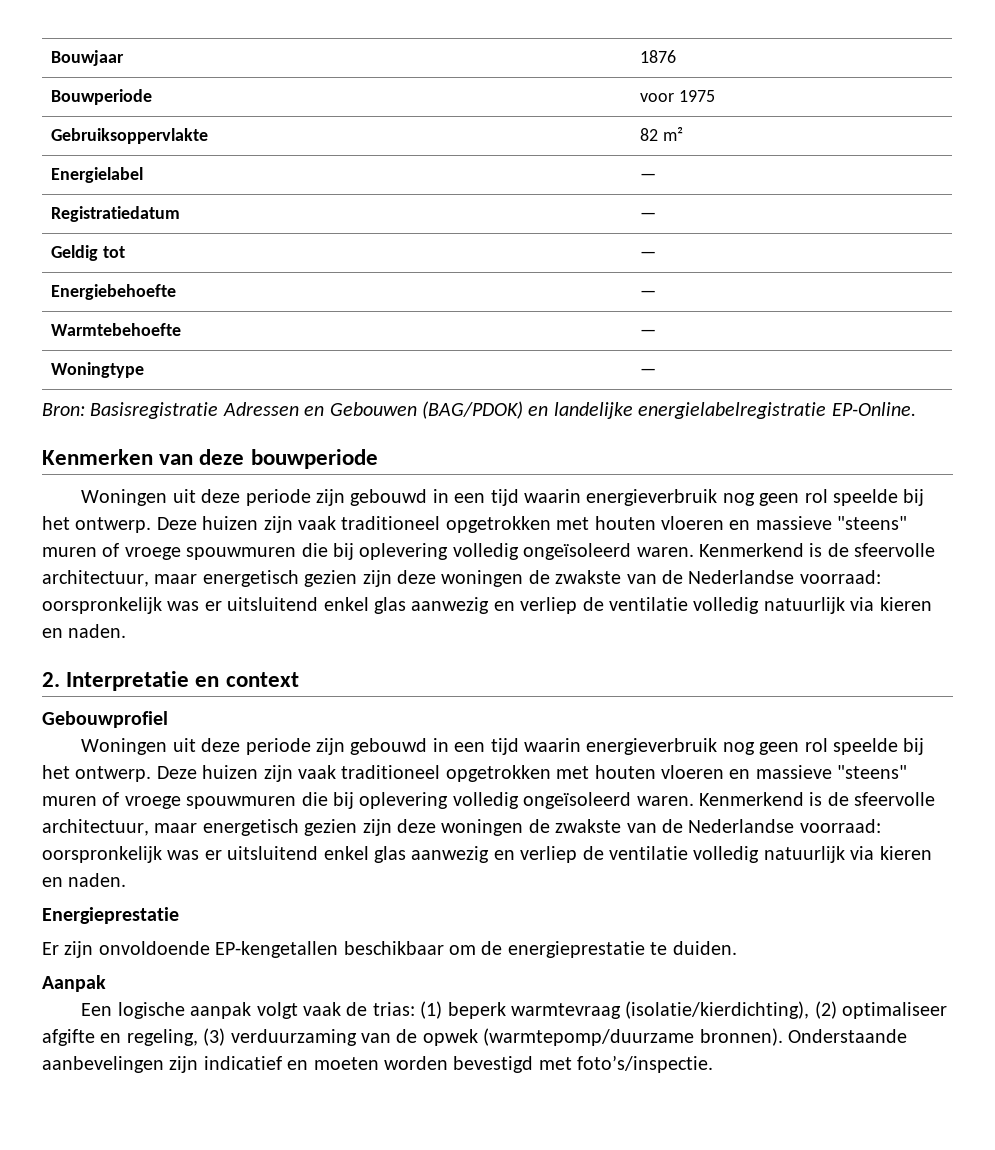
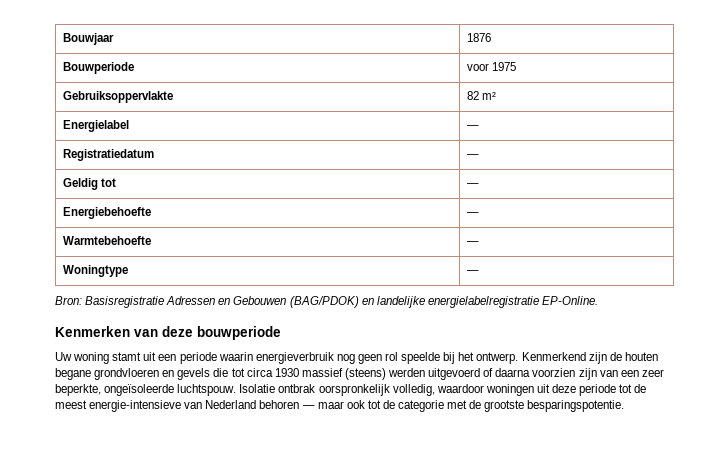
  Kenmerken van deze bouwperiode
- Woningen uit deze periode zijn gebouwd in een tijd waarin energieverbruik nog geen rol speelde bij het ontwerp. Deze huizen zijn vaak traditioneel opgetrokken met houten vloeren en massieve "steens" muren of vroege spouwmuren die bij oplevering volledig ongeïsoleerd waren. Kenmerkend is de sfeervolle architectuur, maar energetisch gezien zijn deze woningen de zwakste van de Nederlandse voorraad: oorspronkelijk was er uitsluitend enkel glas aanwezig en verliep de ventilatie volledig natuurlijk via kieren en naden.
- 2. Interpretatie en context
- Gebouwprofiel
- Woningen uit deze periode zijn gebouwd in een tijd waarin energieverbruik nog geen rol speelde bij het ontwerp. Deze huizen zijn vaak traditioneel opgetrokken met houten vloeren en massieve "steens" muren of vroege spouwmuren die bij oplevering volledig ongeïsoleerd waren. Kenmerkend is de sfeervolle architectuur, maar energetisch gezien zijn deze woningen de zwakste van de Nederlandse voorraad: oorspronkelijk was er uitsluitend enkel glas aanwezig en verliep de ventilatie volledig natuurlijk via kieren en naden.
- Energieprestatie
- Er zijn onvoldoende EP-kengetallen beschikbaar om de energieprestatie te duiden.
- Aanpak
- Een logische aanpak volgt vaak de trias: (1) beperk warmtevraag (isolatie/kierdichting), (2) optimaliseer afgifte en regeling, (3) verduurzaming van de opwek (warmtepomp/duurzame bronnen). Onderstaande aanbevelingen zijn indicatief en moeten worden bevestigd met foto’s/inspectie.
+ Uw woning stamt uit een periode waarin energieverbruik nog geen rol speelde bij het ontwerp. Kenmerkend zijn de houten begane grondvloeren en gevels die tot circa 1930 massief (steens) werden uitgevoerd of daarna voorzien zijn van een zeer beperkte, ongeïsoleerde luchtspouw. Isolatie ontbrak oorspronkelijk volledig, waardoor woningen uit deze periode tot de meest energie-intensieve van Nederland behoren — maar ook tot de categorie met de grootste besparingspotentie.

